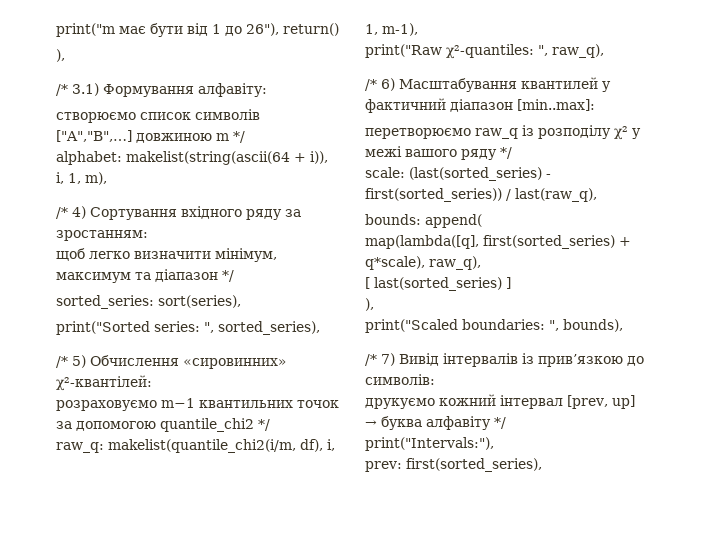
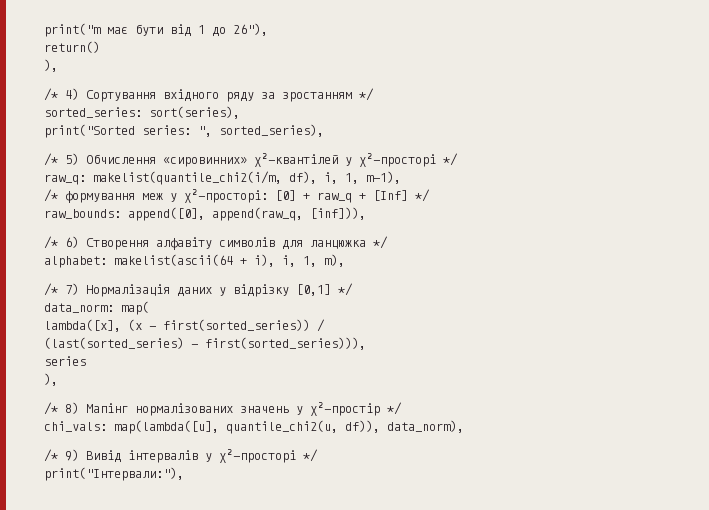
- print("m має бути від 1 до 26"), return()
+ print("m має бути від 1 до 26"),
+ return()
- /* 3.1) Формування алфавіту:
- створюємо список символів ["A","B",…] довжиною m */
- alphabet: makelist(string(ascii(64 + i)), i, 1, m),
- /* 4) Сортування вхідного ряду за зростанням:
- щоб легко визначити мінімум, максимум та діапазон */
+ /* 4) Сортування вхідного ряду за зростанням */
- /* 5) Обчислення «сировинних» χ²-квантілей:
- розраховуємо m−1 квантильних точок за допомогою quantile_chi2 */
+ /* 5) Обчислення «сировинних» χ²-квантілей у χ²-просторі */
- print("Raw χ²-quantiles: ", raw_q),
- /* 6) Масштабування квантилей у фактичний діапазон [min..max]:
- перетворюємо raw_q із розподілу χ² у межі вашого ряду */
- scale: (last(sorted_series) - first(sorted_series)) / last(raw_q),
- bounds: append(
- map(lambda([q], first(sorted_series) + q*scale), raw_q),
- [ last(sorted_series) ]
+ /* формування меж у χ²-просторі: [0] + raw_q + [Inf] */
+ raw_bounds: append([0], append(raw_q, [inf])),
+ /* 6) Створення алфавіту символів для ланцюжка */
+ alphabet: makelist(ascii(64 + i), i, 1, m),
+ /* 7) Нормалізація даних у відрізку [0,1] */
+ data_norm: map(
+ lambda([x], (x - first(sorted_series)) /
+ (last(sorted_series) - first(sorted_series))),
+ series
  ),
- print("Scaled boundaries: ", bounds),
- /* 7) Вивід інтервалів із прив’язкою до символів:
- друкуємо кожний інтервал [prev, up] → буква алфавіту */
- print("Intervals:"),
- prev: first(sorted_series),
+ /* 8) Мапінг нормалізованих значень у χ²-простір */
+ chi_vals: map(lambda([u], quantile_chi2(u, df)), data_norm),
+ /* 9) Вивід інтервалів у χ²-просторі */
+ print("Інтервали:"),

